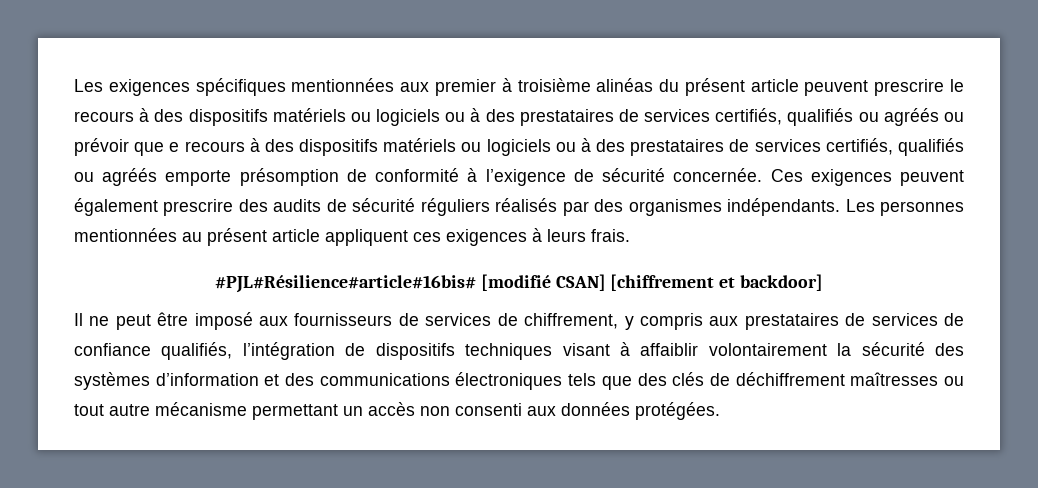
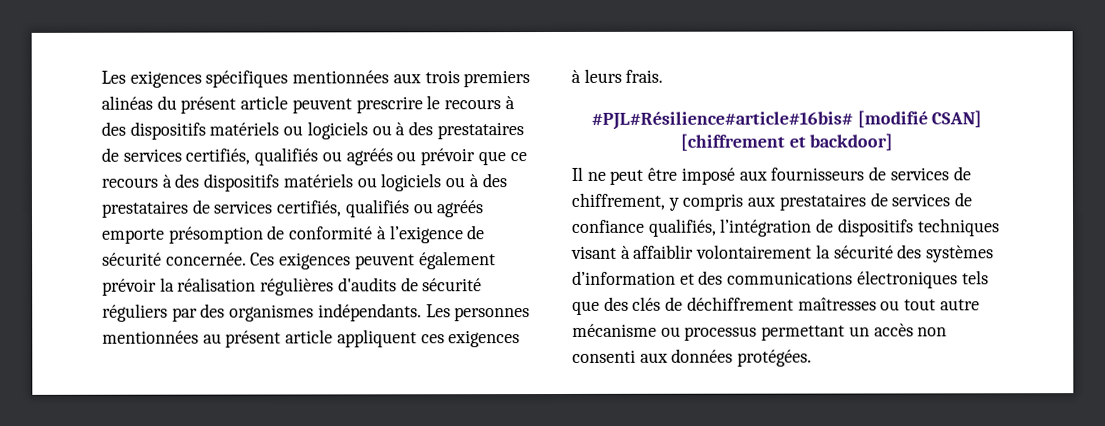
- Les exigences spécifiques mentionnées aux premier à troisième alinéas du présent article peuvent prescrire le recours à des dispositifs matériels ou logiciels ou à des prestataires de services certifiés, qualifiés ou agréés ou prévoir que e recours à des dispositifs matériels ou logiciels ou à des prestataires de services certifiés, qualifiés ou agréés emporte présomption de conformité à l’exigence de sécurité concernée.
+ Les exigences spécifiques mentionnées aux trois premiers alinéas du présent article peuvent prescrire le recours à des dispositifs matériels ou logiciels ou à des prestataires de services certifiés, qualifiés ou agréés ou prévoir que ce recours à des dispositifs matériels ou logiciels ou à des prestataires de services certifiés, qualifiés ou agréés emporte présomption de conformité à l’exigence de sécurité concernée.
- Ces exigences peuvent également prescrire des audits de sécurité réguliers réalisés par des organismes indépendants.
+ Ces exigences peuvent également prévoir la réalisation régulières d'audits de sécurité réguliers par des organismes indépendants.
- Il ne peut être imposé aux fournisseurs de services de chiffrement, y compris aux prestataires de services de confiance qualifiés, l’intégration de dispositifs techniques visant à affaiblir volontairement la sécurité des systèmes d’information et des communications électroniques tels que des clés de déchiffrement maîtresses ou tout autre mécanisme permettant un accès non consenti aux données protégées.
+ Il ne peut être imposé aux fournisseurs de services de chiffrement, y compris aux prestataires de services de confiance qualifiés, l’intégration de dispositifs techniques visant à affaiblir volontairement la sécurité des systèmes d’information et des communications électroniques tels que des clés de déchiffrement maîtresses ou tout autre mécanisme ou processus permettant un accès non consenti aux données protégées.

